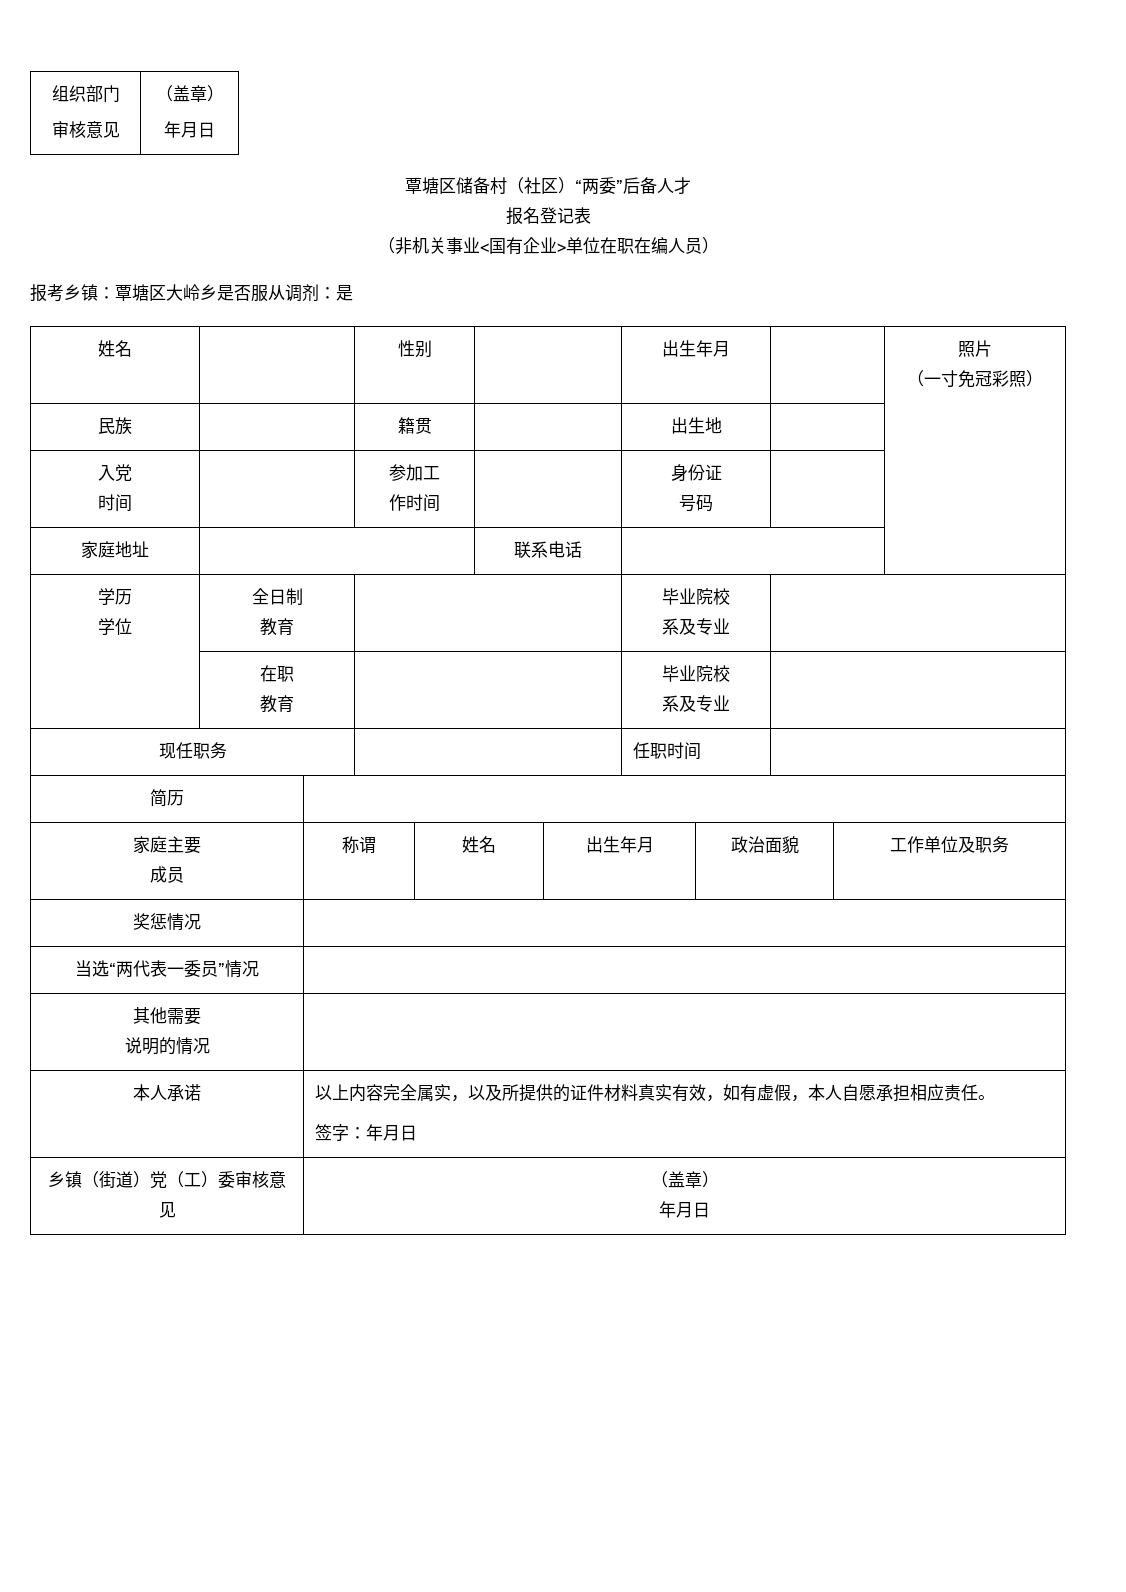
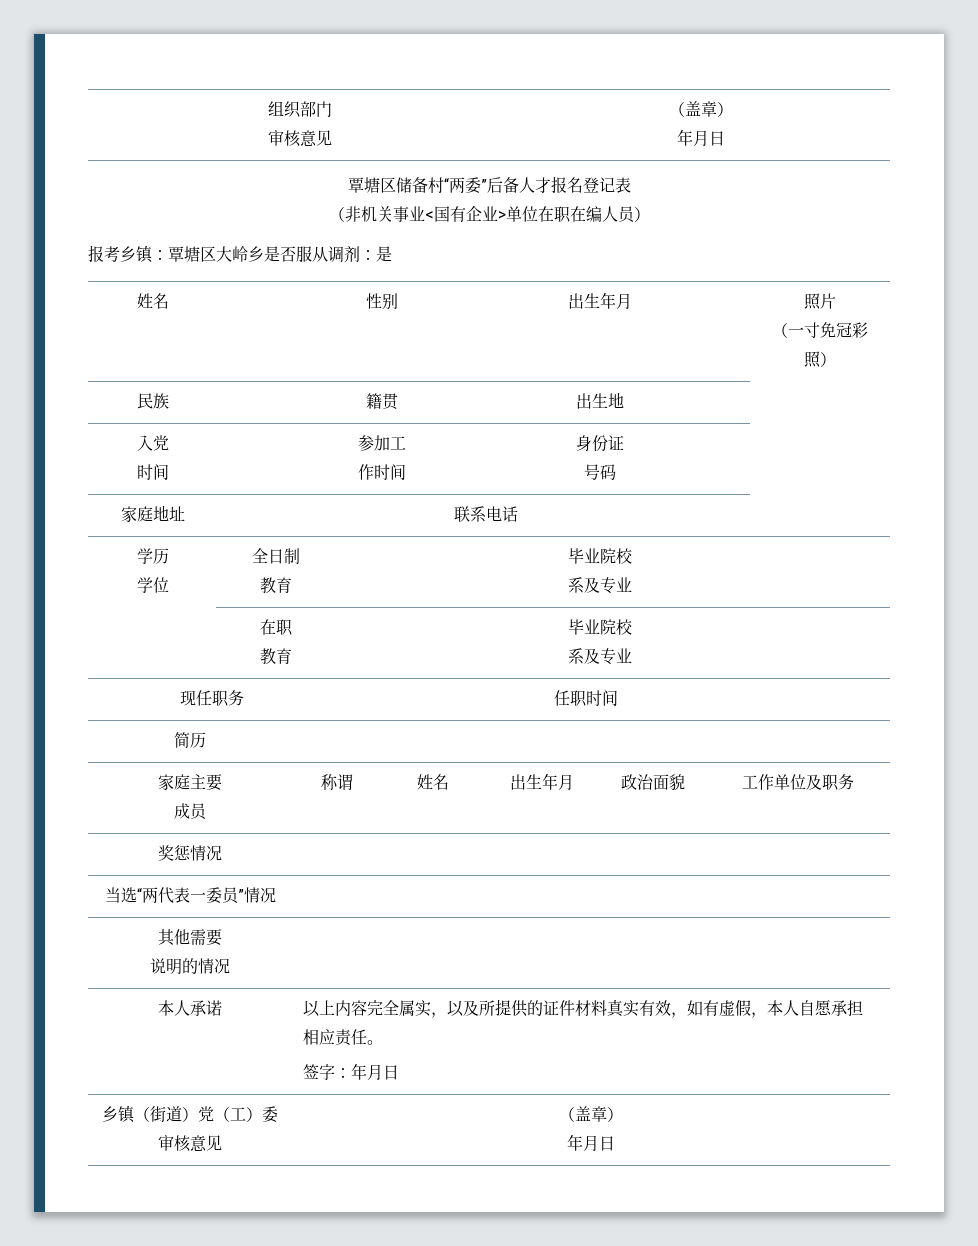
- 覃塘区储备村（社区）“两委”后备人才
- 报名登记表
+ 覃塘区储备村“两委”后备人才报名登记表

